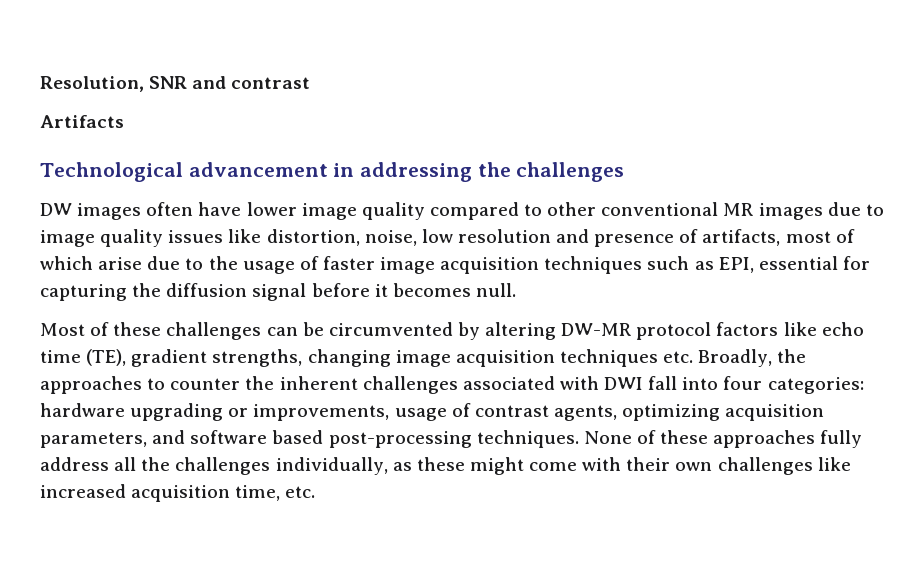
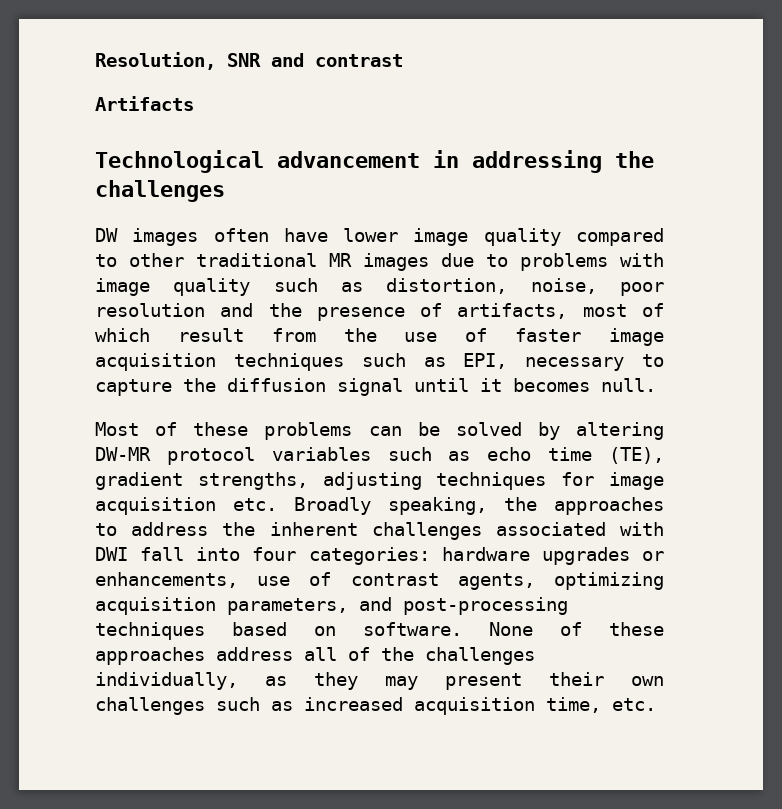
- DW images often have lower image quality compared to other conventional MR images due to image quality issues like distortion, noise, low resolution and presence of artifacts, most of which arise due to the usage of faster image acquisition techniques such as EPI, essential for capturing the diffusion signal before it becomes null.
+ DW images often have lower image quality compared to other traditional MR images due to problems with image quality such as distortion, noise, poor resolution and the presence of artifacts, most of which result from the use of faster image acquisition techniques such as EPI, necessary to capture the diffusion signal until it becomes null.
- Most of these challenges can be circumvented by altering DW-MR protocol factors like echo time (TE), gradient strengths, changing image acquisition techniques etc. Broadly, the approaches to counter the inherent challenges associated with DWI fall into four categories: hardware upgrading or improvements, usage of contrast agents, optimizing acquisition parameters, and software based post-processing techniques.
+ Most of these problems can be solved by altering DW-MR protocol variables such as echo time (TE), gradient strengths, adjusting techniques for image acquisition etc. Broadly speaking, the approaches to address the inherent challenges associated with DWI fall into four categories: hardware upgrades or enhancements, use of contrast agents, optimizing acquisition parameters, and post-processing techniques based on software.
- None of these approaches fully address all the challenges individually, as these might come with their own challenges like increased acquisition time, etc.
+ None of these approaches address all of the challenges individually, as they may present their own challenges such as increased acquisition time, etc.

